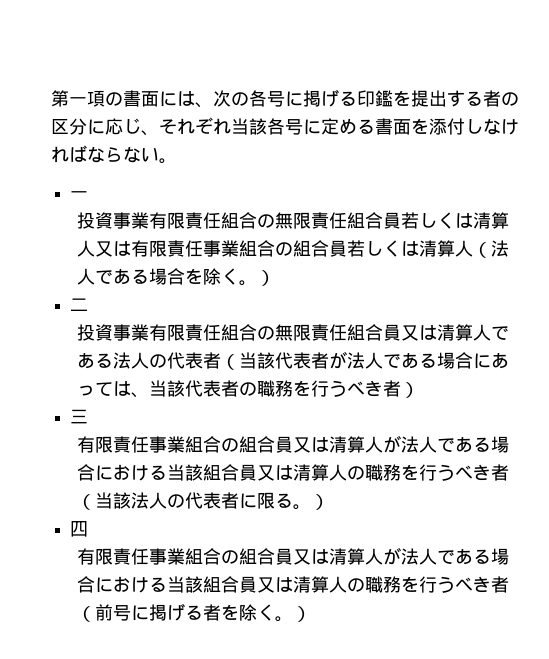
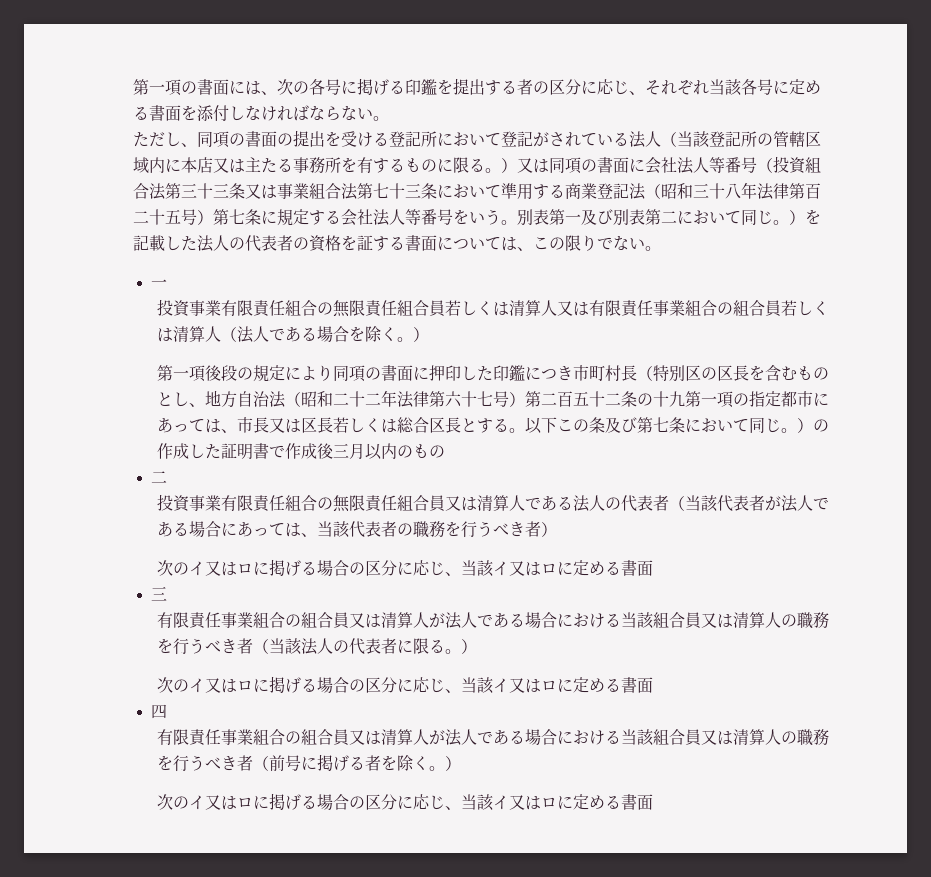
+ ただし、同項の書面の提出を受ける登記所において登記がされている法人（当該登記所の管轄区域内に本店又は主たる事務所を有するものに限る。）又は同項の書面に会社法人等番号（投資組合法第三十三条又は事業組合法第七十三条において準用する商業登記法（昭和三十八年法律第百二十五号）第七条に規定する会社法人等番号をいう。別表第一及び別表第二において同じ。）を記載した法人の代表者の資格を証する書面については、この限りでない。
+ 第一項後段の規定により同項の書面に押印した印鑑につき市町村長（特別区の区長を含むものとし、地方自治法（昭和二十二年法律第六十七号）第二百五十二条の十九第一項の指定都市にあっては、市長又は区長若しくは総合区長とする。以下この条及び第七条において同じ。）の作成した証明書で作成後三月以内のもの
  投資事業有限責任組合の無限責任組合員又は清算人である法人の代表者（当該代表者が法人である場合にあっては、当該代表者の職務を行うべき者）
+ 次のイ又はロに掲げる場合の区分に応じ、当該イ又はロに定める書面
  有限責任事業組合の組合員又は清算人が法人である場合における当該組合員又は清算人の職務を行うべき者（当該法人の代表者に限る。）
+ 次のイ又はロに掲げる場合の区分に応じ、当該イ又はロに定める書面
  有限責任事業組合の組合員又は清算人が法人である場合における当該組合員又は清算人の職務を行うべき者（前号に掲げる者を除く。）
+ 次のイ又はロに掲げる場合の区分に応じ、当該イ又はロに定める書面

